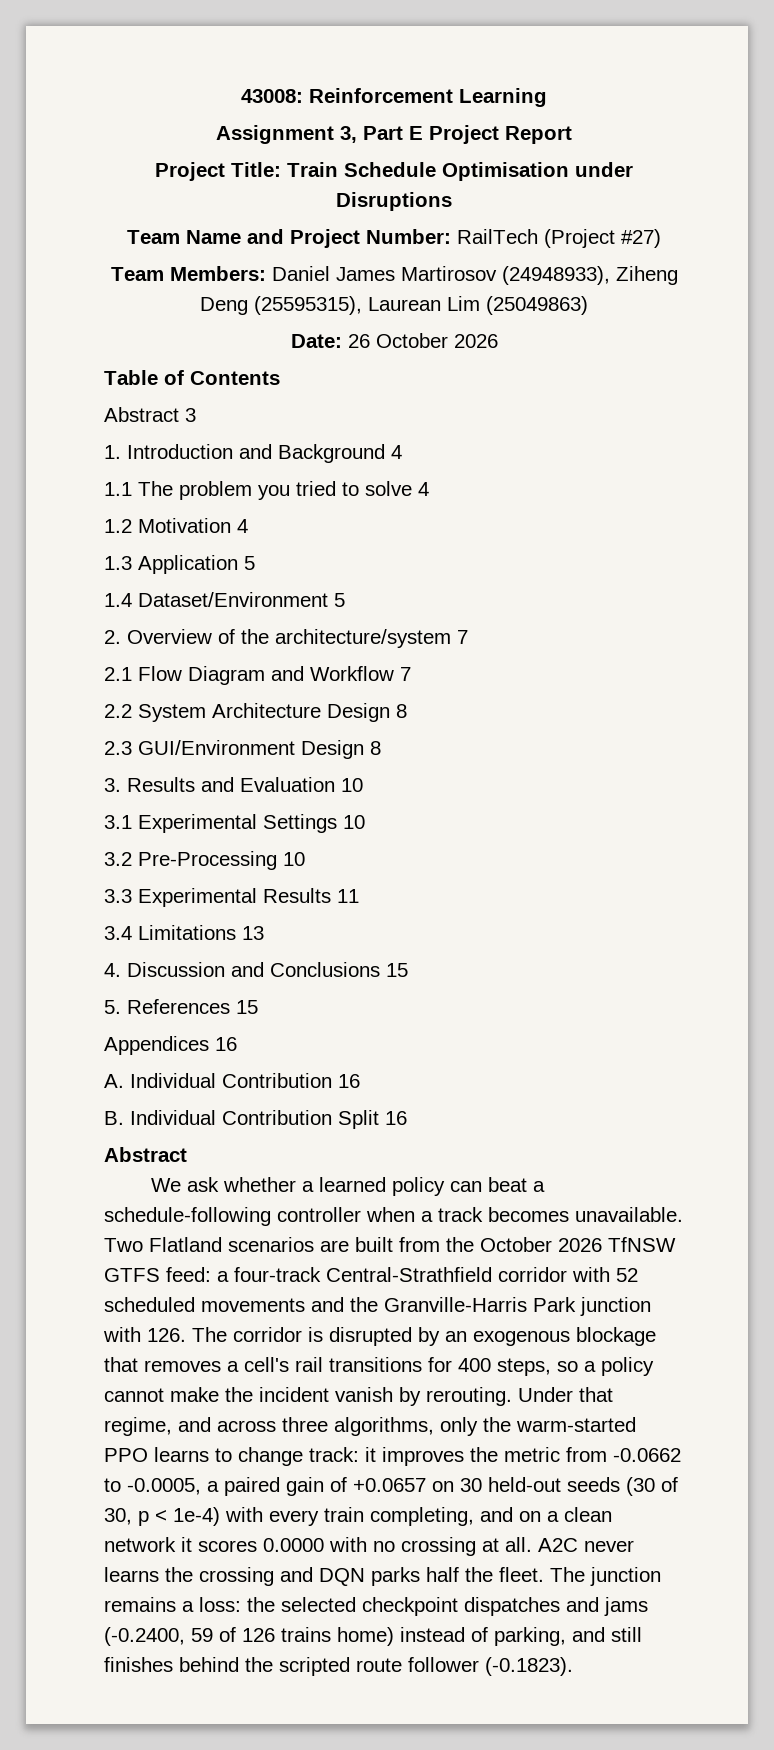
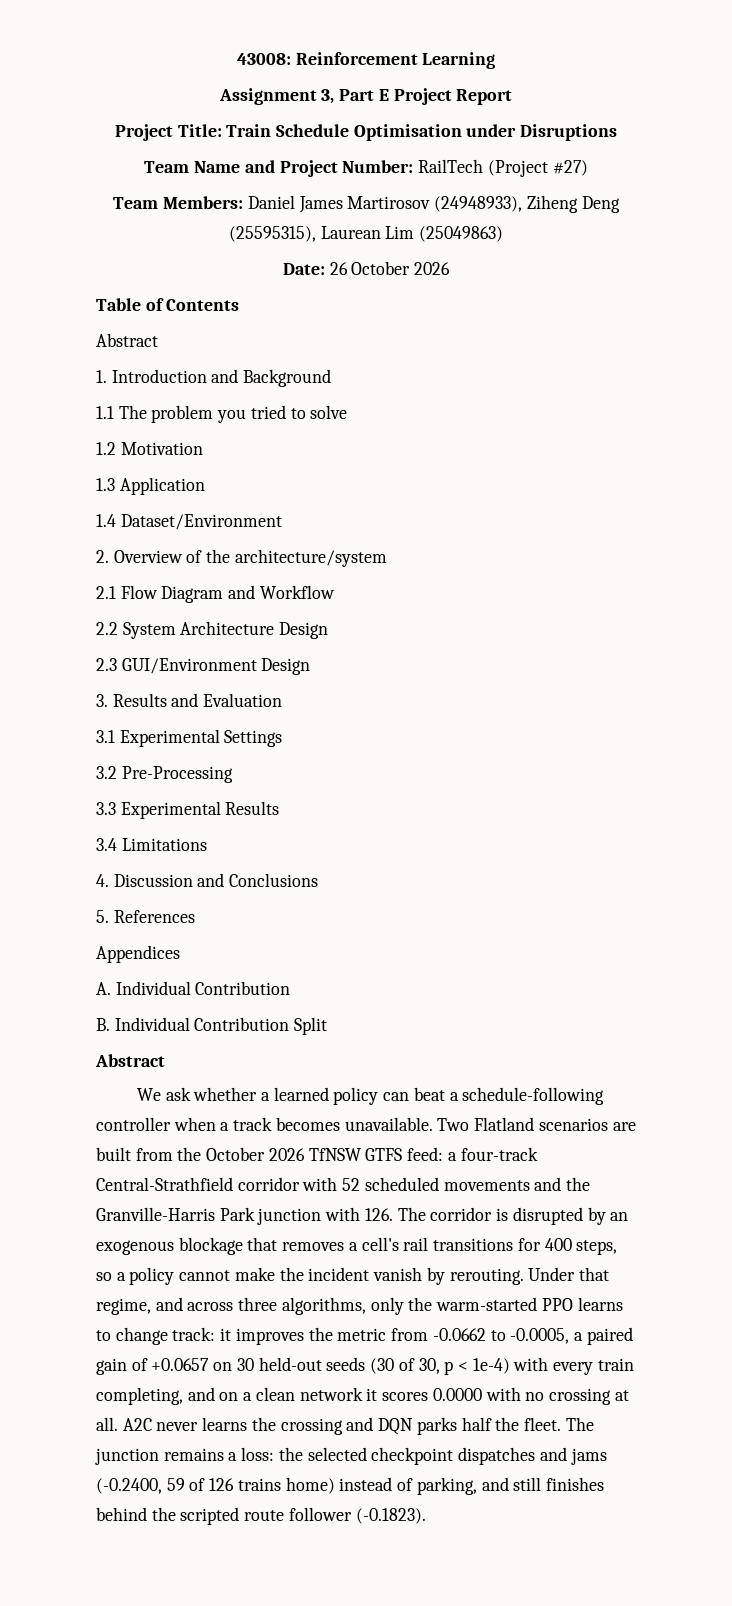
  Table of Contents
- Abstract 3
+ Abstract
- 1. Introduction and Background 4
+ 1. Introduction and Background
- 1.1 The problem you tried to solve 4
+ 1.1 The problem you tried to solve
- 1.2 Motivation 4
+ 1.2 Motivation
- 1.3 Application 5
+ 1.3 Application
- 1.4 Dataset/Environment 5
+ 1.4 Dataset/Environment
- 2. Overview of the architecture/system 7
+ 2. Overview of the architecture/system
- 2.1 Flow Diagram and Workflow 7
+ 2.1 Flow Diagram and Workflow
- 2.2 System Architecture Design 8
+ 2.2 System Architecture Design
- 2.3 GUI/Environment Design 8
+ 2.3 GUI/Environment Design
- 3. Results and Evaluation 10
+ 3. Results and Evaluation
- 3.1 Experimental Settings 10
+ 3.1 Experimental Settings
- 3.2 Pre-Processing 10
+ 3.2 Pre-Processing
- 3.3 Experimental Results 11
+ 3.3 Experimental Results
- 3.4 Limitations 13
+ 3.4 Limitations
- 4. Discussion and Conclusions 15
+ 4. Discussion and Conclusions
- 5. References 15
+ 5. References
- Appendices 16
+ Appendices
- A. Individual Contribution 16
+ A. Individual Contribution
- B. Individual Contribution Split 16
+ B. Individual Contribution Split

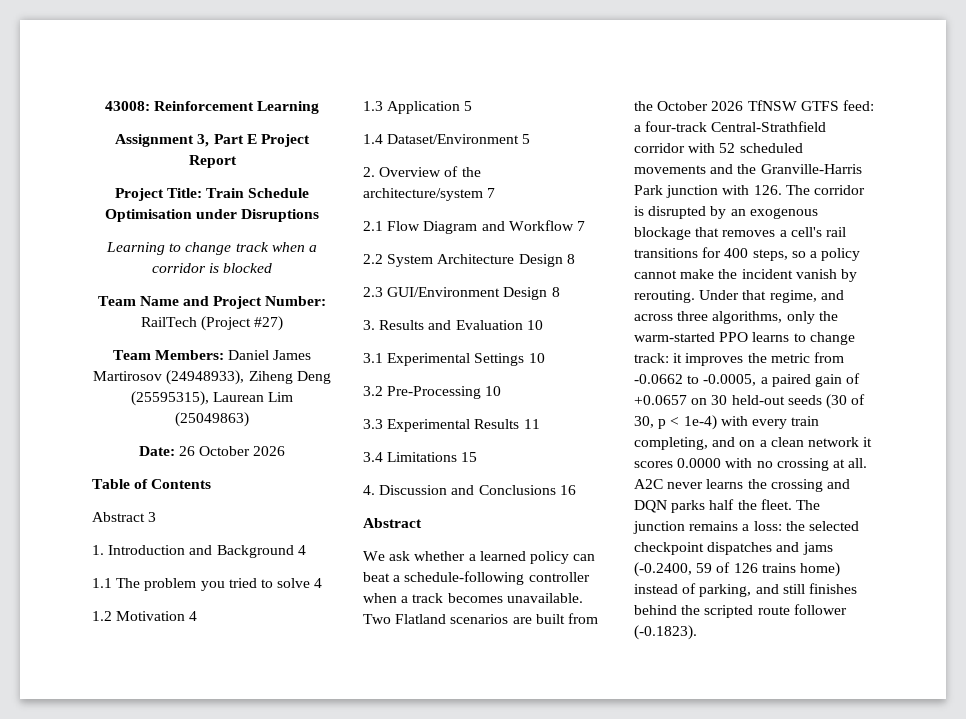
+ Learning to change track when a corridor is blocked
  Table of Contents
- Abstract
+ Abstract 3
- 1. Introduction and Background
+ 1. Introduction and Background 4
- 1.1 The problem you tried to solve
+ 1.1 The problem you tried to solve 4
- 1.2 Motivation
+ 1.2 Motivation 4
- 1.3 Application
+ 1.3 Application 5
- 1.4 Dataset/Environment
+ 1.4 Dataset/Environment 5
- 2. Overview of the architecture/system
+ 2. Overview of the architecture/system 7
- 2.1 Flow Diagram and Workflow
+ 2.1 Flow Diagram and Workflow 7
- 2.2 System Architecture Design
+ 2.2 System Architecture Design 8
- 2.3 GUI/Environment Design
+ 2.3 GUI/Environment Design 8
- 3. Results and Evaluation
+ 3. Results and Evaluation 10
- 3.1 Experimental Settings
+ 3.1 Experimental Settings 10
- 3.2 Pre-Processing
+ 3.2 Pre-Processing 10
- 3.3 Experimental Results
+ 3.3 Experimental Results 11
- 3.4 Limitations
+ 3.4 Limitations 15
- 4. Discussion and Conclusions
- 5. References
- Appendices
- A. Individual Contribution
- B. Individual Contribution Split
+ 4. Discussion and Conclusions 16

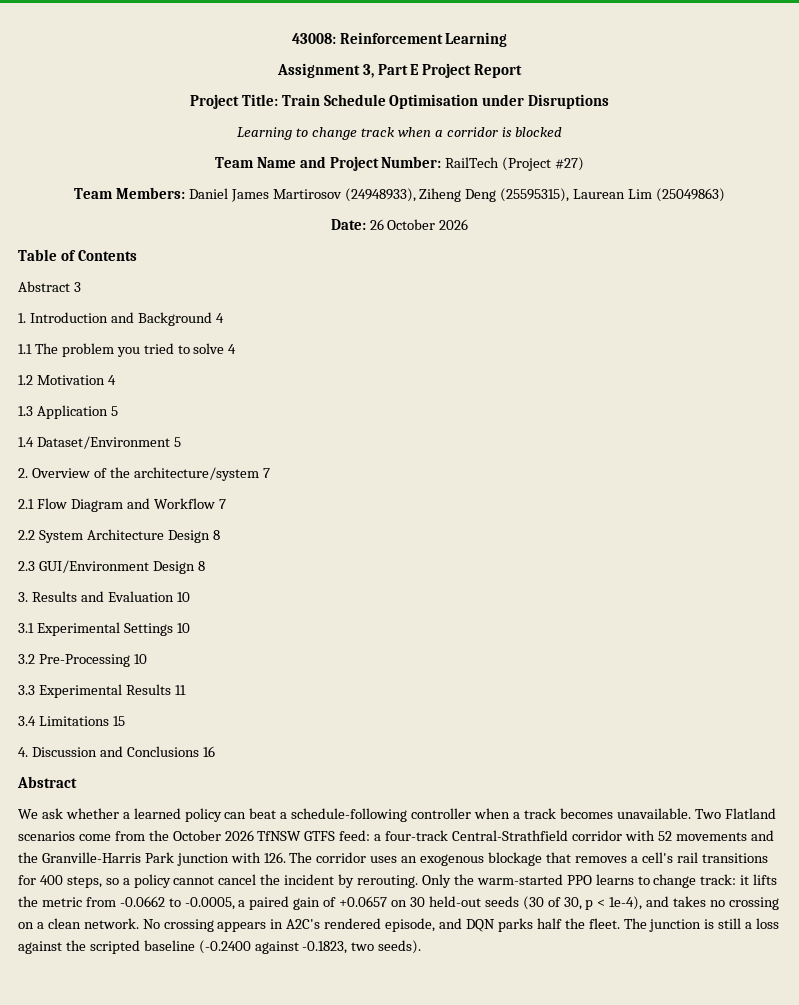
- Two Flatland scenarios are built from the October 2026 TfNSW GTFS feed: a four-track Central-Strathfield corridor with 52 scheduled movements and the Granville-Harris Park junction with 126. The corridor is disrupted by an exogenous blockage that removes a cell's rail transitions for 400 steps, so a policy cannot make the incident vanish by rerouting.
+ Two Flatland scenarios come from the October 2026 TfNSW GTFS feed: a four-track Central-Strathfield corridor with 52 movements and the Granville-Harris Park junction with 126. The corridor uses an exogenous blockage that removes a cell's rail transitions for 400 steps, so a policy cannot cancel the incident by rerouting.
- Under that regime, and across three algorithms, only the warm-started PPO learns to change track: it improves the metric from -0.0662 to -0.0005, a paired gain of +0.0657 on 30 held-out seeds (30 of 30, p < 1e-4) with every train completing, and on a clean network it scores 0.0000 with no crossing at all. A2C never learns the crossing and DQN parks half the fleet.
+ Only the warm-started PPO learns to change track: it lifts the metric from -0.0662 to -0.0005, a paired gain of +0.0657 on 30 held-out seeds (30 of 30, p < 1e-4), and takes no crossing on a clean network. No crossing appears in A2C's rendered episode, and DQN parks half the fleet.
- The junction remains a loss: the selected checkpoint dispatches and jams (-0.2400, 59 of 126 trains home) instead of parking, and still finishes behind the scripted route follower (-0.1823).
+ The junction is still a loss against the scripted baseline (-0.2400 against -0.1823, two seeds).

